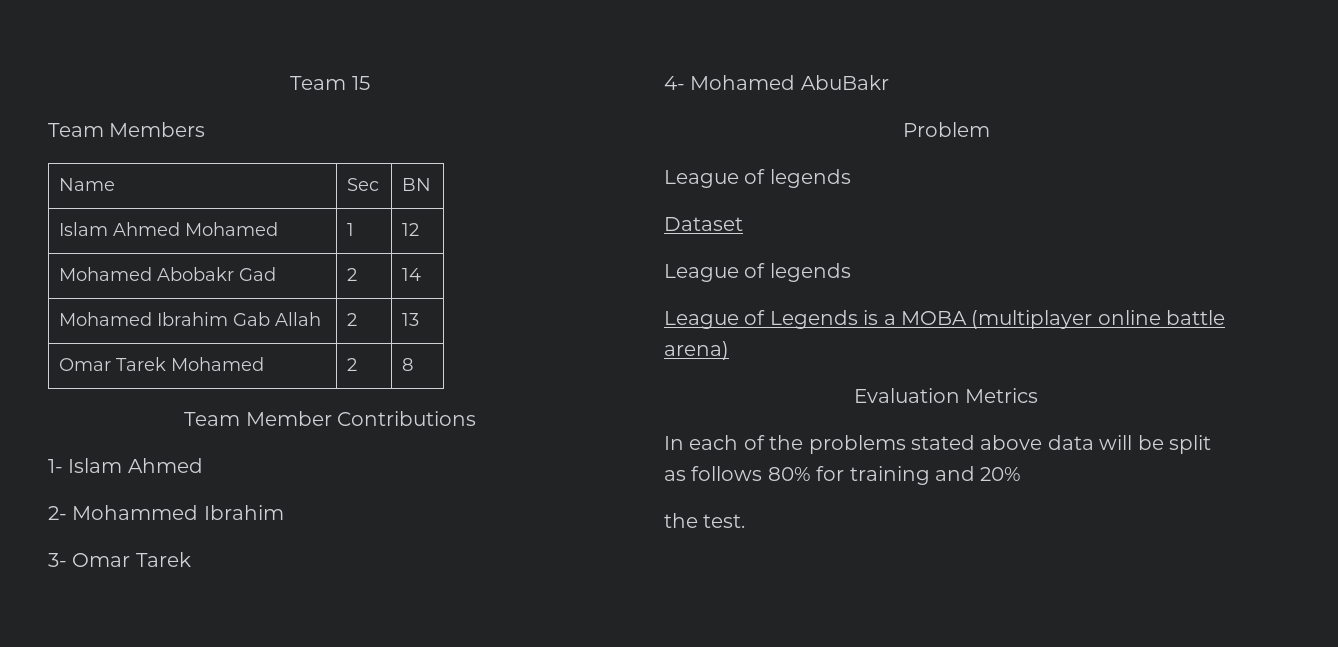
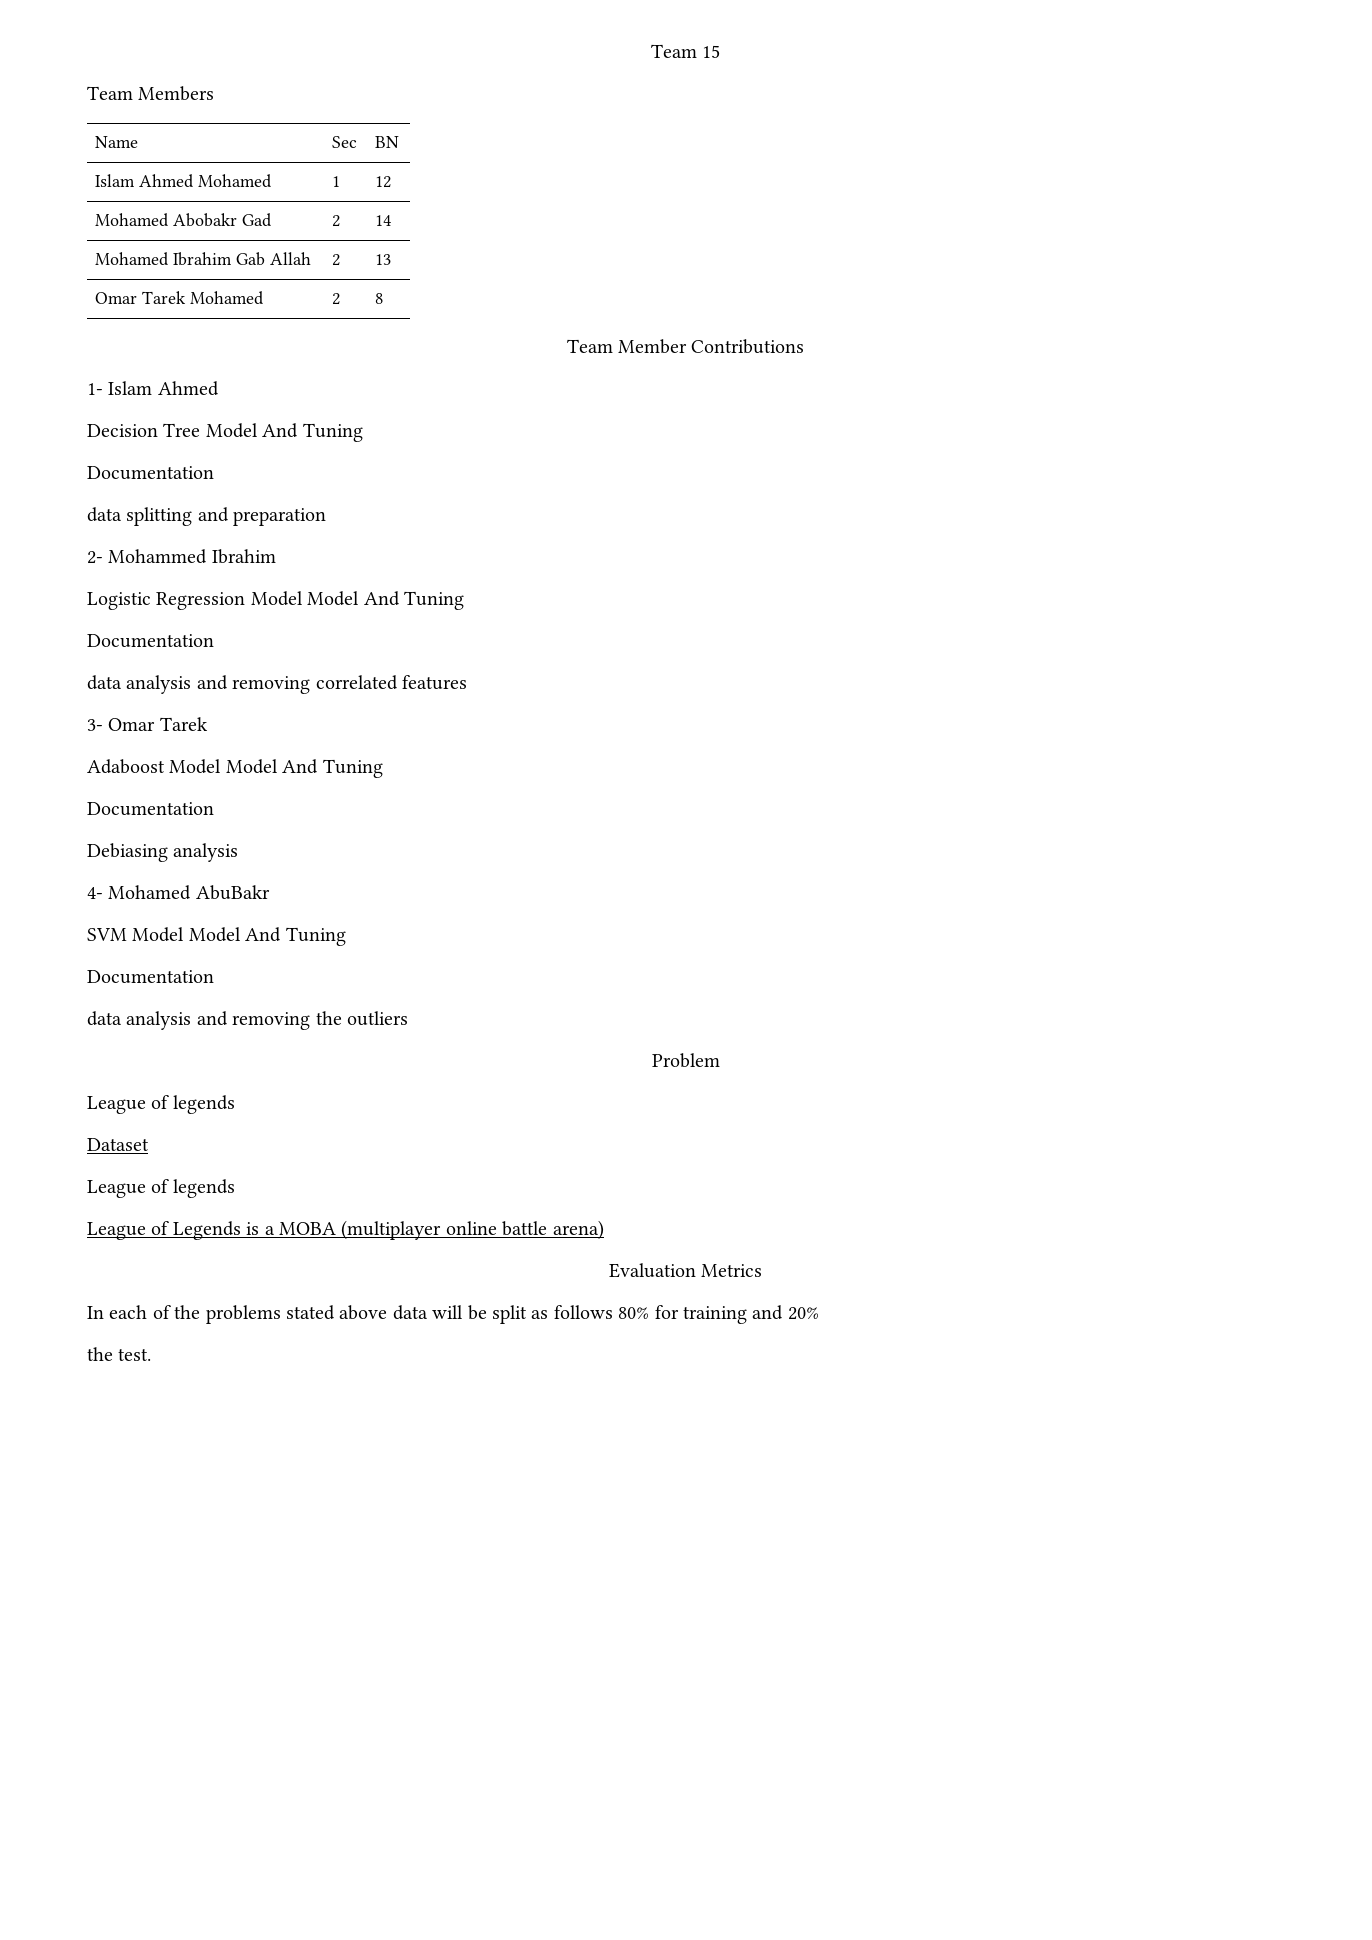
+ Decision Tree Model And Tuning
+ Documentation
+ data splitting and preparation
  2- Mohammed Ibrahim
+ Logistic Regression Model Model And Tuning
+ Documentation
+ data analysis and removing correlated features
  3- Omar Tarek
+ Adaboost Model Model And Tuning
+ Documentation
+ Debiasing analysis
  4- Mohamed AbuBakr
+ SVM Model Model And Tuning
+ Documentation
+ data analysis and removing the outliers

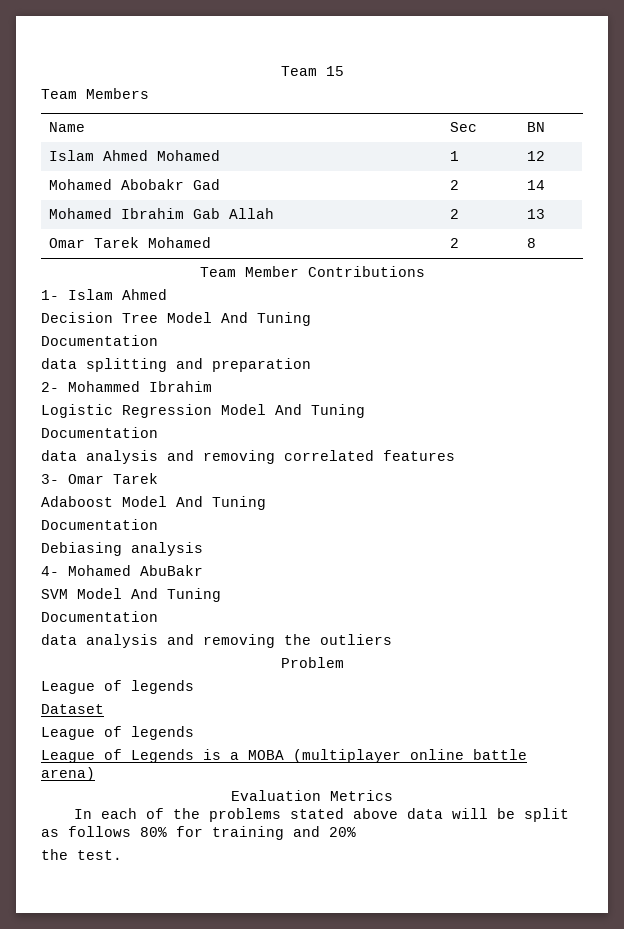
- Logistic Regression Model Model And Tuning
+ Logistic Regression Model And Tuning
- Adaboost Model Model And Tuning
+ Adaboost Model And Tuning
- SVM Model Model And Tuning
+ SVM Model And Tuning

